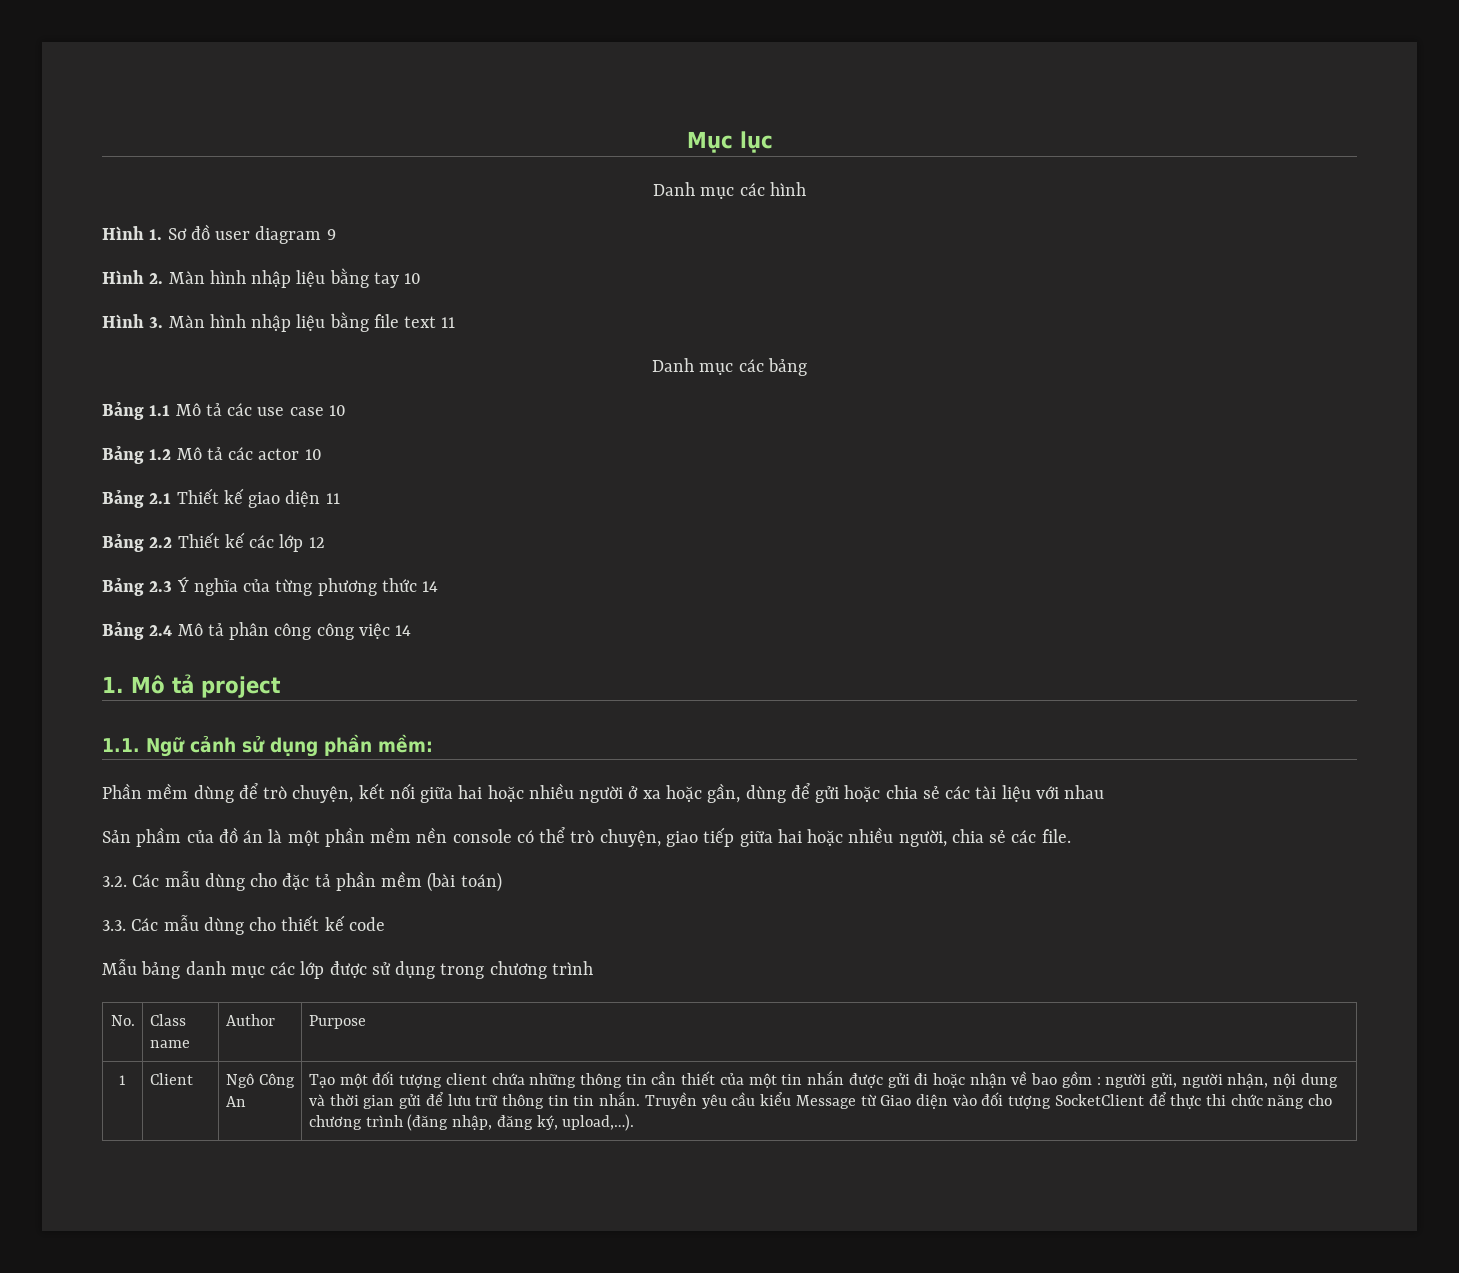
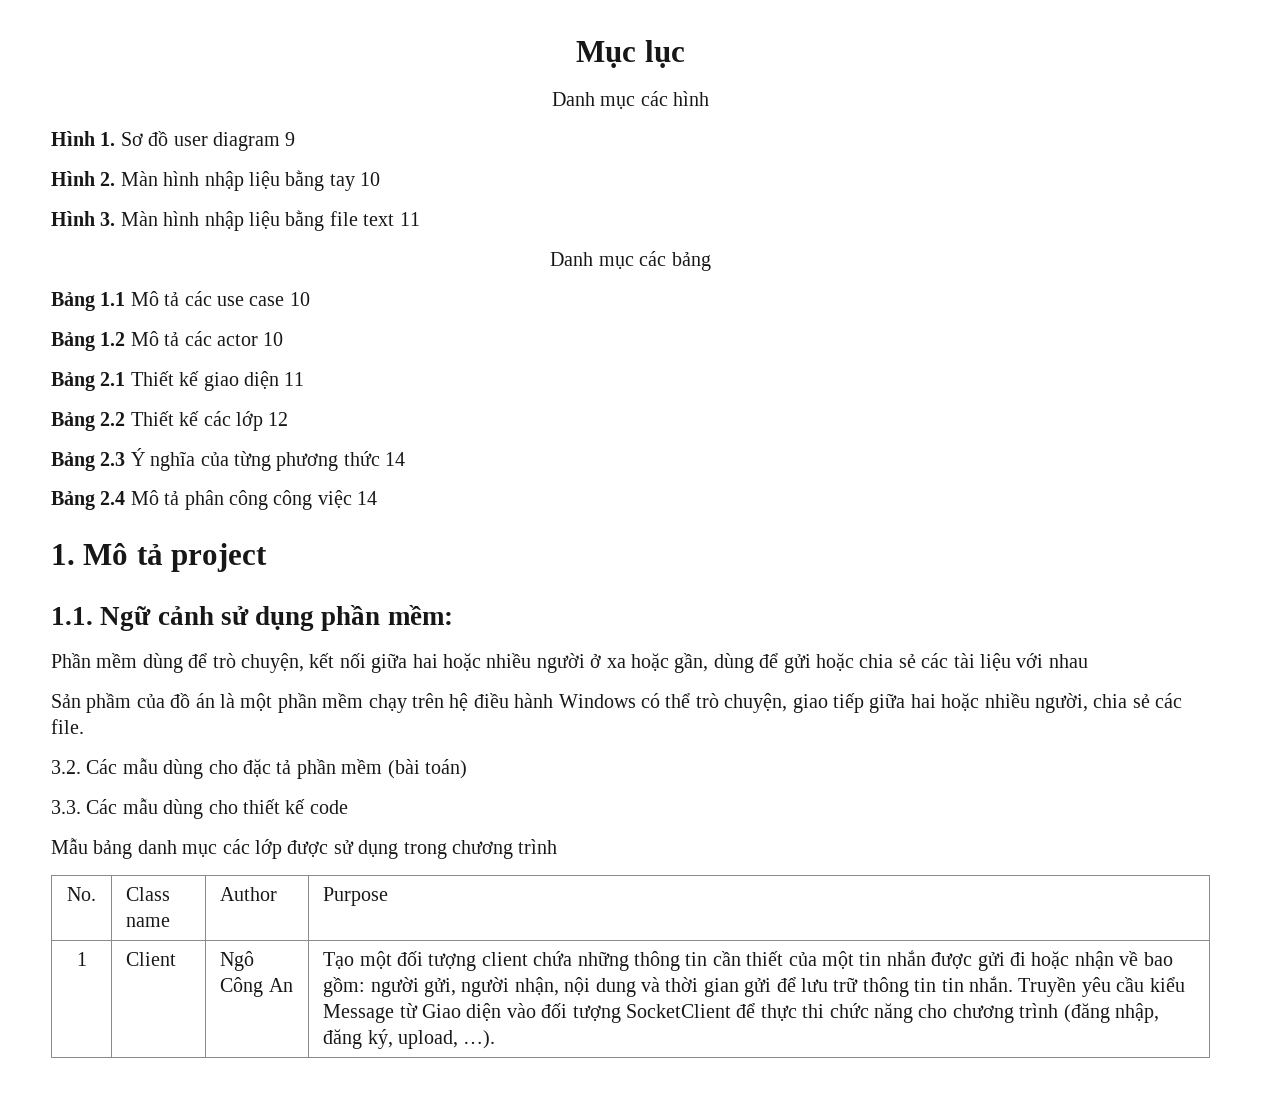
- Sản phầm của đồ án là một phần mềm nền console có thể trò chuyện, giao tiếp giữa hai hoặc nhiều người, chia sẻ các file.
+ Sản phầm của đồ án là một phần mềm chạy trên hệ điều hành Windows có thể trò chuyện, giao tiếp giữa hai hoặc nhiều người, chia sẻ các file.
- Tạo một đối tượng client chứa những thông tin cần thiết của một tin nhắn được gửi đi hoặc nhận về bao gồm : người gửi, người nhận, nội dung và thời gian gửi để lưu trữ thông tin tin nhắn.
+ Tạo một đối tượng client chứa những thông tin cần thiết của một tin nhắn được gửi đi hoặc nhận về bao gồm: người gửi, người nhận, nội dung và thời gian gửi để lưu trữ thông tin tin nhắn.
- Truyền yêu cầu kiểu Message từ Giao diện vào đối tượng SocketClient để thực thi chức năng cho chương trình (đăng nhập, đăng ký, upload,…).
+ Truyền yêu cầu kiểu Message từ Giao diện vào đối tượng SocketClient để thực thi chức năng cho chương trình (đăng nhập, đăng ký, upload, …).

